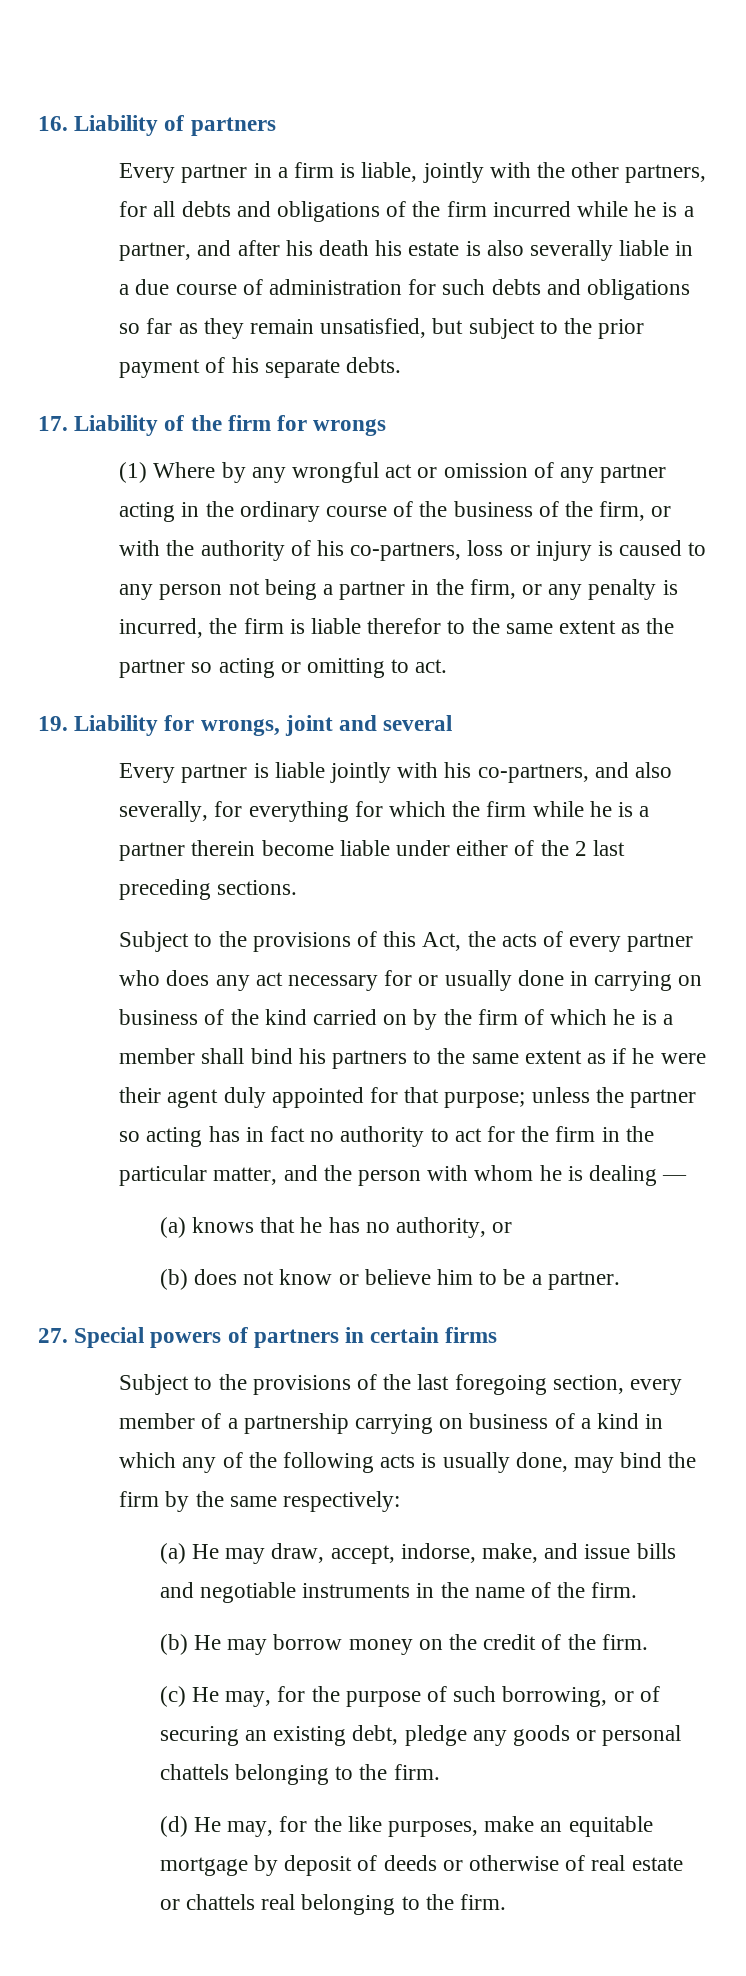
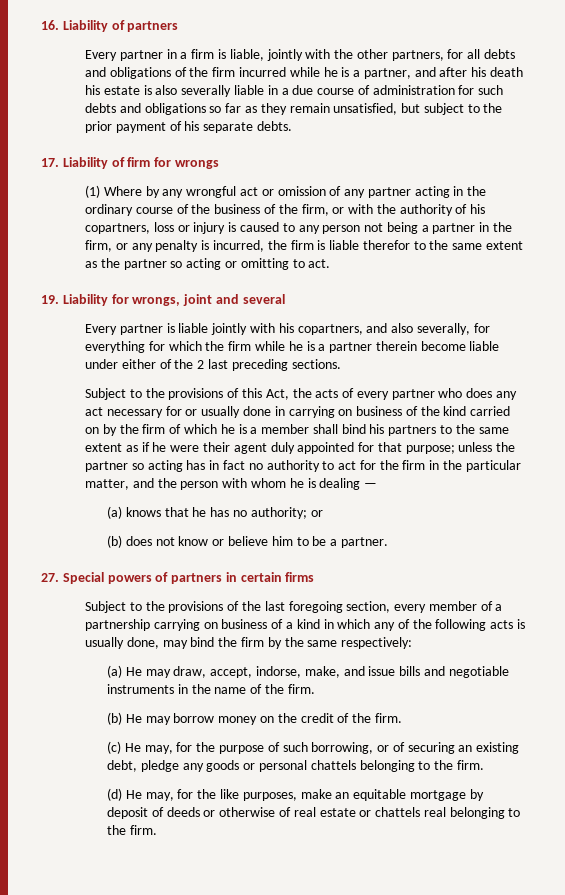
- 17. Liability of the firm for wrongs
+ 17. Liability of firm for wrongs
- (1) Where by any wrongful act or omission of any partner acting in the ordinary course of the business of the firm, or with the authority of his co-partners, loss or injury is caused to any person not being a partner in the firm, or any penalty is incurred, the firm is liable therefor to the same extent as the partner so acting or omitting to act.
+ (1) Where by any wrongful act or omission of any partner acting in the ordinary course of the business of the firm, or with the authority of his copartners, loss or injury is caused to any person not being a partner in the firm, or any penalty is incurred, the firm is liable therefor to the same extent as the partner so acting or omitting to act.
- Every partner is liable jointly with his co-partners, and also severally, for everything for which the firm while he is a partner therein become liable under either of the 2 last preceding sections.
+ Every partner is liable jointly with his copartners, and also severally, for everything for which the firm while he is a partner therein become liable under either of the 2 last preceding sections.
- (a) knows that he has no authority, or
+ (a) knows that he has no authority; or

